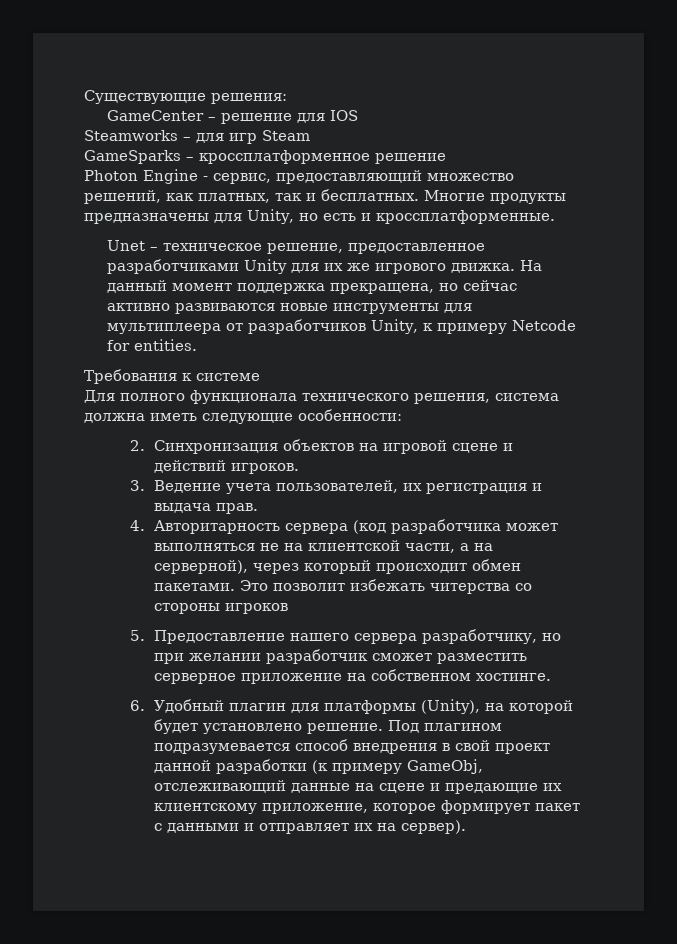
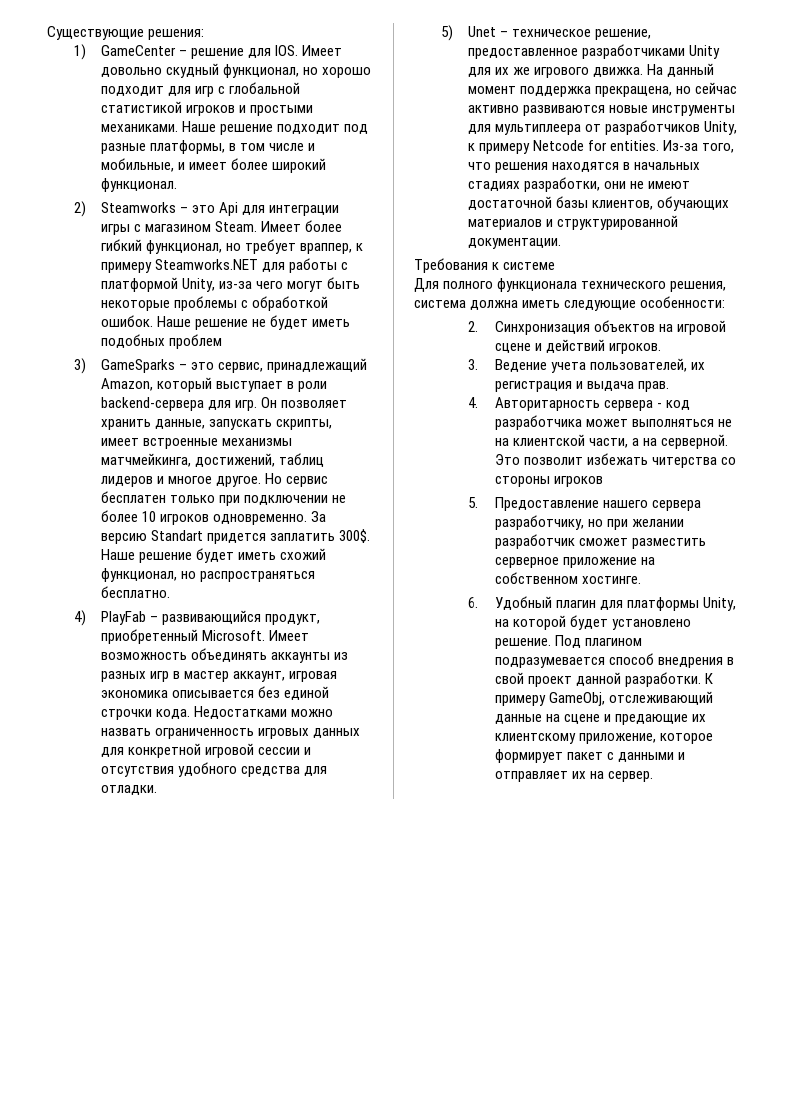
- GameCenter – решение для IOS
- Steamworks – для игр Steam
- GameSparks – кроссплатформенное решение
- Photon Engine - сервис, предоставляющий множество решений, как платных, так и бесплатных. Многие продукты предназначены для Unity, но есть и кроссплатформенные.
- Unet – техническое решение, предоставленное разработчиками Unity для их же игрового движка.
+ 1) GameCenter – решение для IOS. Имеет довольно скудный функционал, но хорошо подходит для игр с глобальной статистикой игроков и простыми механиками. Наше решение подходит под разные платформы, в том числе и мобильные, и имеет более широкий функционал.
+ 2) Steamworks – это Api для интеграции игры с магазином Steam. Имеет более гибкий функционал, но требует враппер, к примеру Steamworks.NET для работы с платформой Unity, из-за чего могут быть некоторые проблемы с обработкой ошибок. Наше решение не будет иметь подобных проблем
+ 3) GameSparks – это сервис, принадлежащий Amazon, который выступает в роли backend-сервера для игр. Он позволяет хранить данные, запускать скрипты, имеет встроенные механизмы матчмейкинга, достижений, таблиц лидеров и многое другое. Но сервис бесплатен только при подключении не более 10 игроков одновременно. За версию Standart придется заплатить 300$. Наше решение будет иметь схожий функционал, но распространяться бесплатно.
+ 4) PlayFab – развивающийся продукт, приобретенный Microsoft. Имеет возможность объединять аккаунты из разных игр в мастер аккаунт, игровая экономика описывается без единой строчки кода. Недостатками можно назвать ограниченность игровых данных для конкретной игровой сессии и отсутствия удобного средства для отладки.
+ 5) Unet – техническое решение, предоставленное разработчиками Unity для их же игрового движка.
+ Из-за того, что решения находятся в начальных стадиях разработки, они не имеют достаточной базы клиентов, обучающих материалов и структурированной документации.
- 4. Авторитарность сервера (код разработчика может выполняться не на клиентской части, а на серверной), через который происходит обмен пакетами.
+ 4. Авторитарность сервера - код разработчика может выполняться не на клиентской части, а на серверной.
- 6. Удобный плагин для платформы (Unity), на которой будет установлено решение.
+ 6. Удобный плагин для платформы Unity, на которой будет установлено решение.
- Под плагином подразумевается способ внедрения в свой проект данной разработки (к примеру GameObj, отслеживающий данные на сцене и предающие их клиентскому приложение, которое формирует пакет с данными и отправляет их на сервер).
+ Под плагином подразумевается способ внедрения в свой проект данной разработки. К примеру GameObj, отслеживающий данные на сцене и предающие их клиентскому приложение, которое формирует пакет с данными и отправляет их на сервер.

